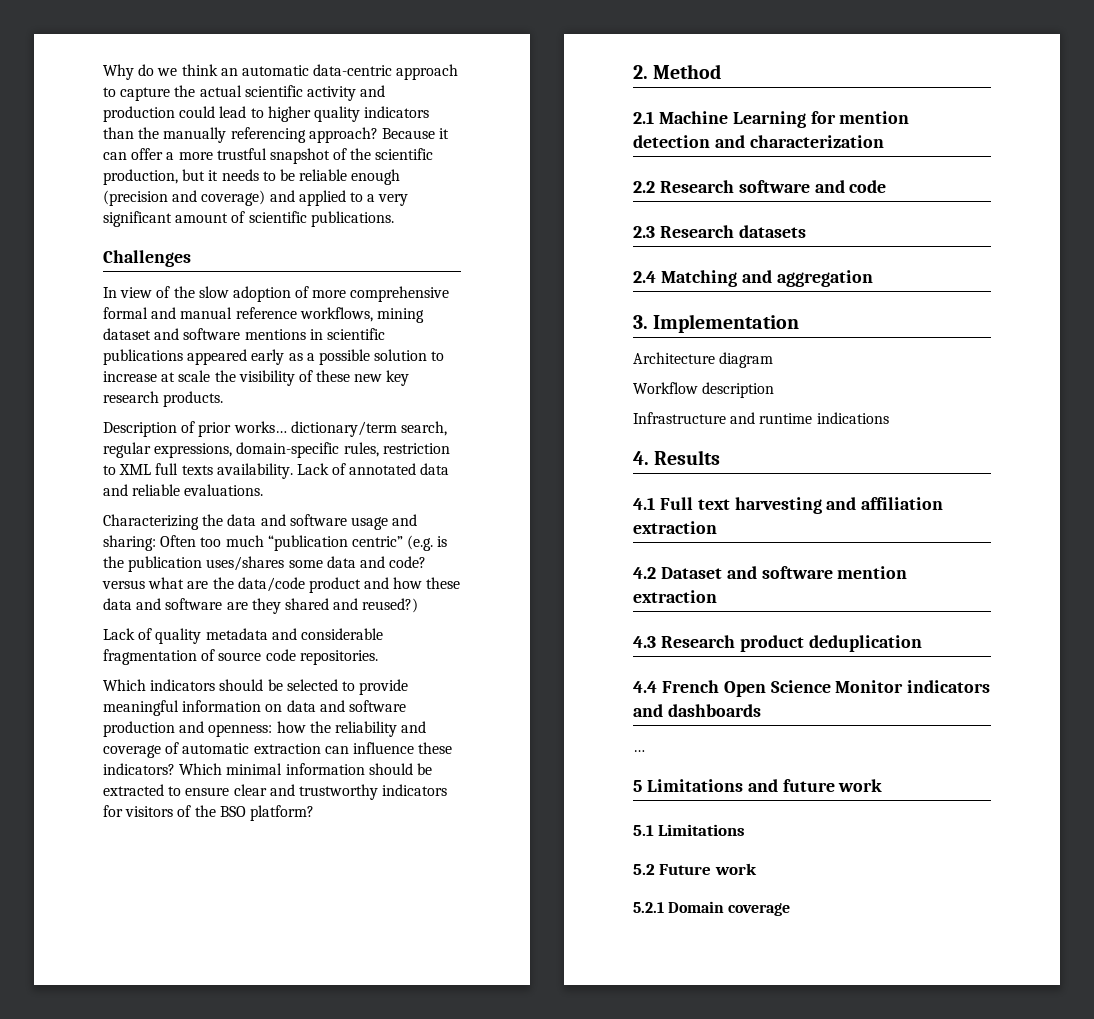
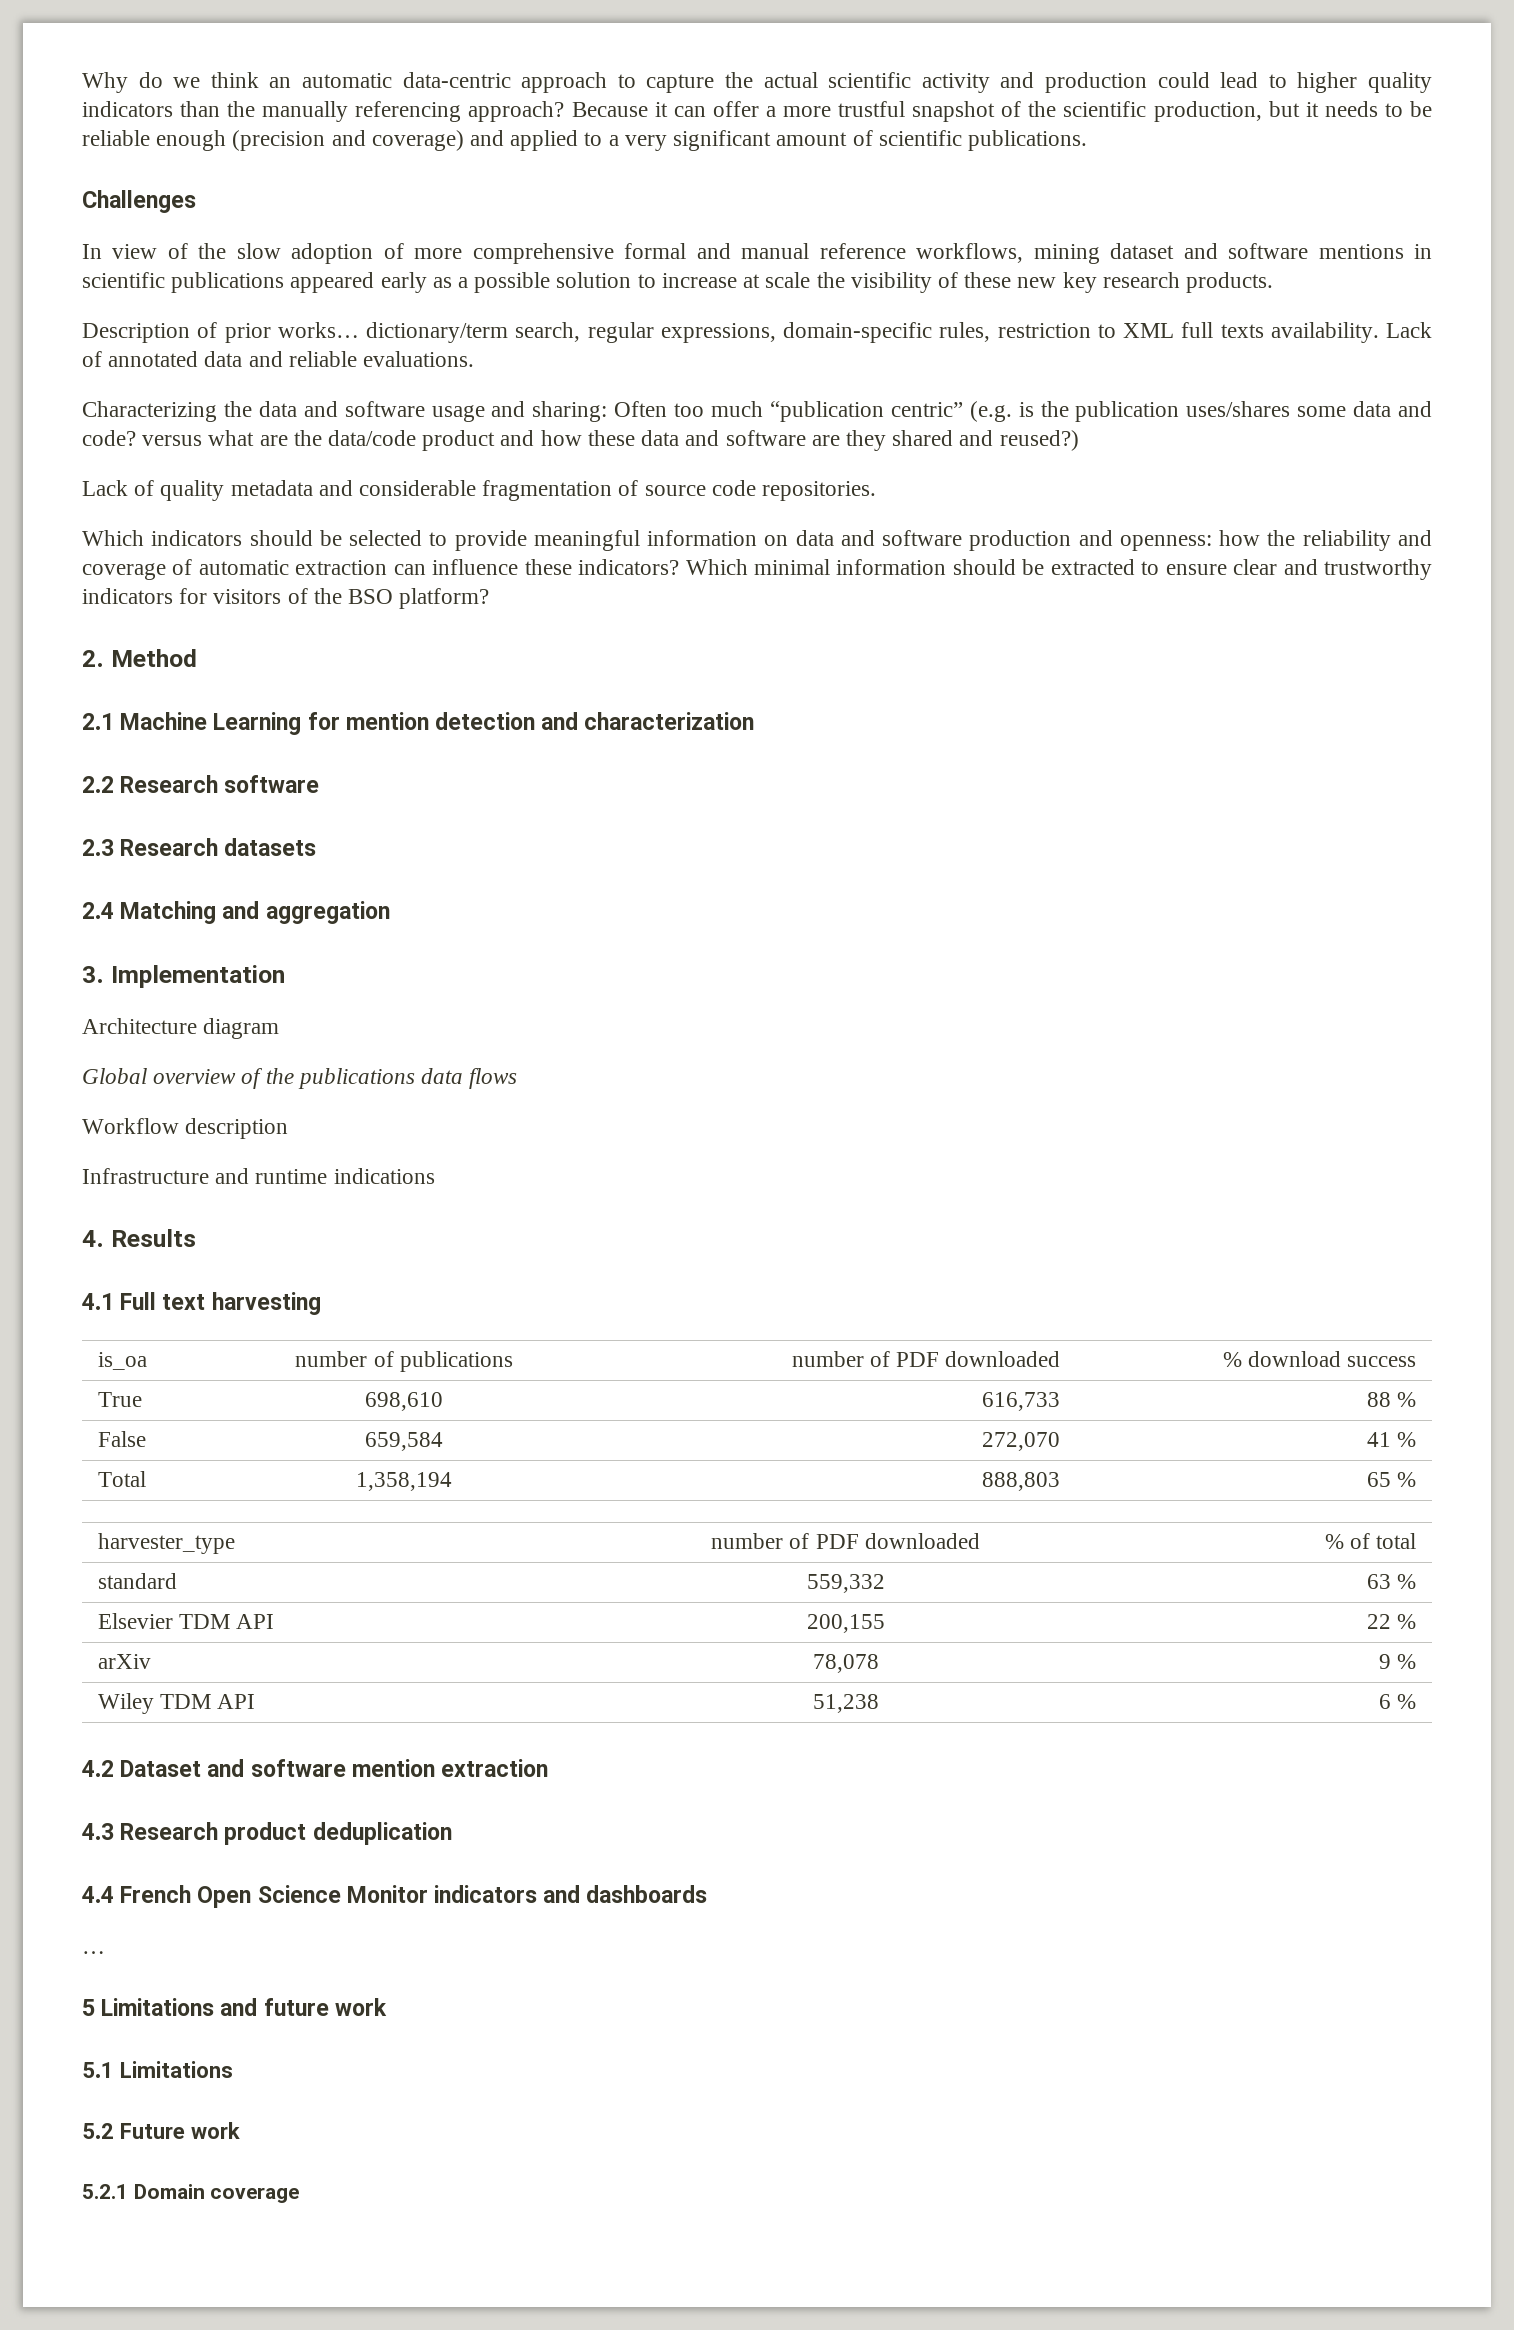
- 2.2 Research software and code
+ 2.2 Research software
+ Global overview of the publications data flows
- 4.1 Full text harvesting and affiliation extraction
+ 4.1 Full text harvesting
+ is_oa | number of publications | number of PDF downloaded | % download success
+ True | 698,610 | 616,733 | 88 %
+ False | 659,584 | 272,070 | 41 %
+ Total | 1,358,194 | 888,803 | 65 %
+ harvester_type | number of PDF downloaded | % of total
+ standard | 559,332 | 63 %
+ Elsevier TDM API | 200,155 | 22 %
+ arXiv | 78,078 | 9 %
+ Wiley TDM API | 51,238 | 6 %

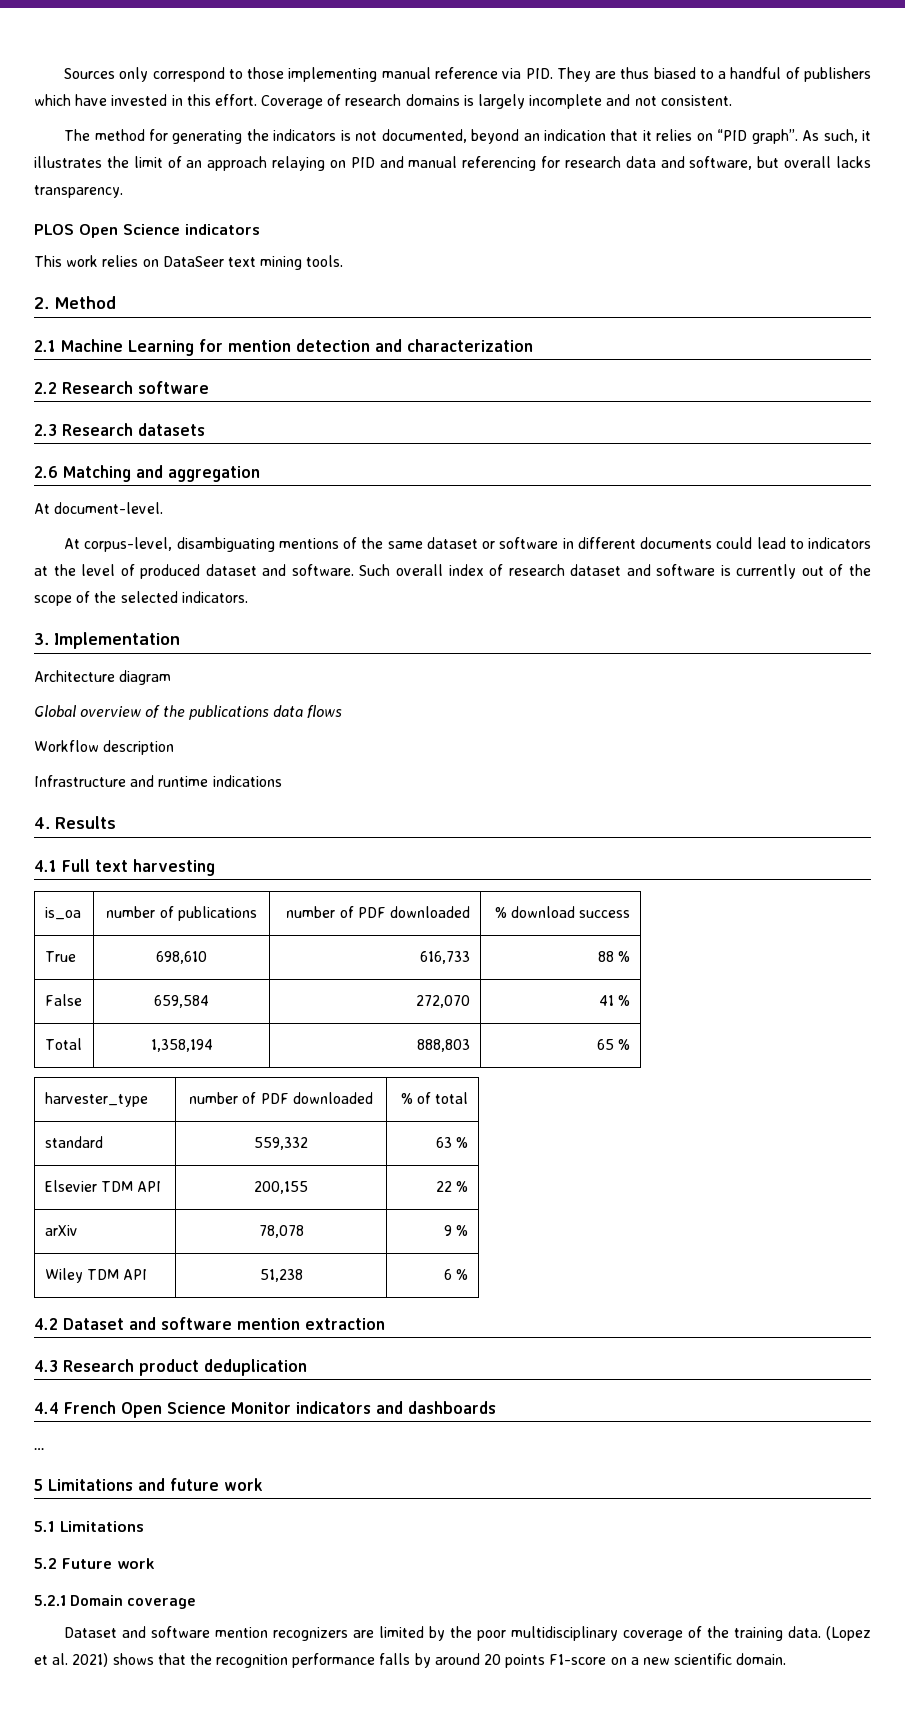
- Why do we think an automatic data-centric approach to capture the actual scientific activity and production could lead to higher quality indicators than the manually referencing approach? Because it can offer a more trustful snapshot of the scientific production, but it needs to be reliable enough (precision and coverage) and applied to a very significant amount of scientific publications.
- Challenges
- In view of the slow adoption of more comprehensive formal and manual reference workflows, mining dataset and software mentions in scientific publications appeared early as a possible solution to increase at scale the visibility of these new key research products.
- Description of prior works… dictionary/term search, regular expressions, domain-specific rules, restriction to XML full texts availability. Lack of annotated data and reliable evaluations.
- Characterizing the data and software usage and sharing: Often too much “publication centric” (e.g. is the publication uses/shares some data and code? versus what are the data/code product and how these data and software are they shared and reused?)
- Lack of quality metadata and considerable fragmentation of source code repositories.
- Which indicators should be selected to provide meaningful information on data and software production and openness: how the reliability and coverage of automatic extraction can influence these indicators? Which minimal information should be extracted to ensure clear and trustworthy indicators for visitors of the BSO platform?
+ Sources only correspond to those implementing manual reference via PID. They are thus biased to a handful of publishers which have invested in this effort. Coverage of research domains is largely incomplete and not consistent.
+ The method for generating the indicators is not documented, beyond an indication that it relies on “PID graph”. As such, it illustrates the limit of an approach relaying on PID and manual referencing for research data and software, but overall lacks transparency.
+ PLOS Open Science indicators
+ This work relies on DataSeer text mining tools.
- 2.4 Matching and aggregation
+ 2.6 Matching and aggregation
+ At document-level.
+ At corpus-level, disambiguating mentions of the same dataset or software in different documents could lead to indicators at the level of produced dataset and software. Such overall index of research dataset and software is currently out of the scope of the selected indicators.
+ Dataset and software mention recognizers are limited by the poor multidisciplinary coverage of the training data. (Lopez et al. 2021) shows that the recognition performance falls by around 20 points F1-score on a new scientific domain.

